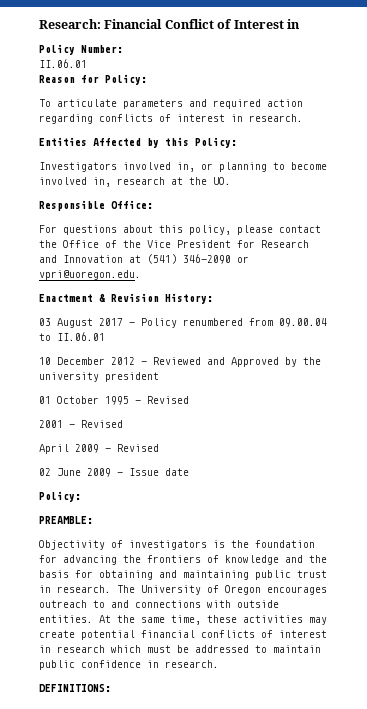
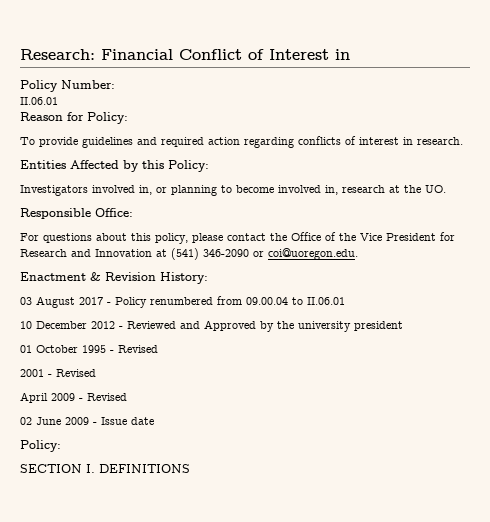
- To articulate parameters and required action regarding conflicts of interest in research.
+ To provide guidelines and required action regarding conflicts of interest in research.
- For questions about this policy, please contact the Office of the Vice President for Research and Innovation at (541) 346-2090 or vpri@uoregon.edu.
+ For questions about this policy, please contact the Office of the Vice President for Research and Innovation at (541) 346-2090 or coi@uoregon.edu.
- PREAMBLE:
- Objectivity of investigators is the foundation for advancing the frontiers of knowledge and the basis for obtaining and maintaining public trust in research. The University of Oregon encourages outreach to and connections with outside entities. At the same time, these activities may create potential financial conflicts of interest in research which must be addressed to maintain public confidence in research.
- DEFINITIONS:
+ SECTION I. DEFINITIONS

